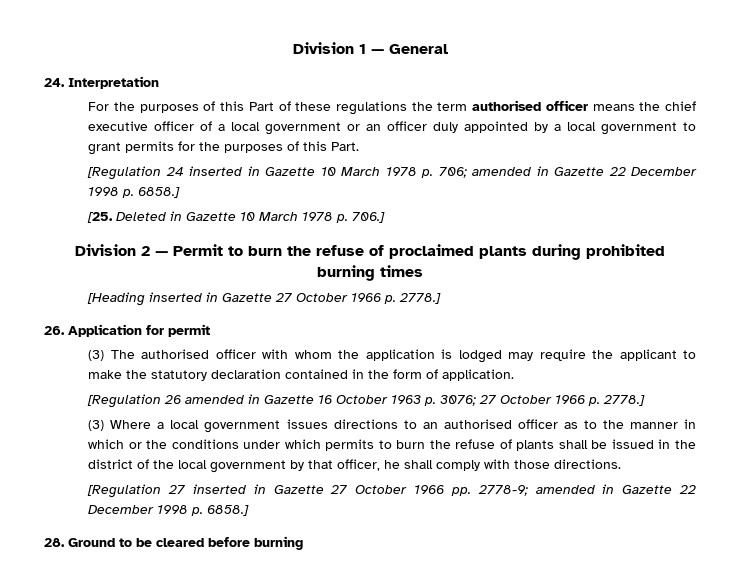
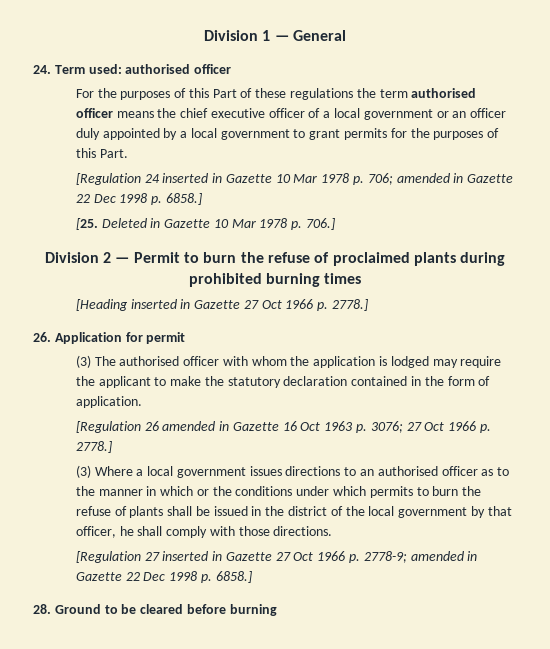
- 24. Interpretation
+ 24. Term used: authorised officer
- [Regulation 24 inserted in Gazette 10 March 1978 p. 706; amended in Gazette 22 December 1998 p. 6858.]
+ [Regulation 24 inserted in Gazette 10 Mar 1978 p. 706; amended in Gazette 22 Dec 1998 p. 6858.]
- [25. Deleted in Gazette 10 March 1978 p. 706.]
+ [25. Deleted in Gazette 10 Mar 1978 p. 706.]
- [Heading inserted in Gazette 27 October 1966 p. 2778.]
+ [Heading inserted in Gazette 27 Oct 1966 p. 2778.]
- [Regulation 26 amended in Gazette 16 October 1963 p. 3076; 27 October 1966 p. 2778.]
+ [Regulation 26 amended in Gazette 16 Oct 1963 p. 3076; 27 Oct 1966 p. 2778.]
- [Regulation 27 inserted in Gazette 27 October 1966 pp. 2778-9; amended in Gazette 22 December 1998 p. 6858.]
+ [Regulation 27 inserted in Gazette 27 Oct 1966 p. 2778-9; amended in Gazette 22 Dec 1998 p. 6858.]

